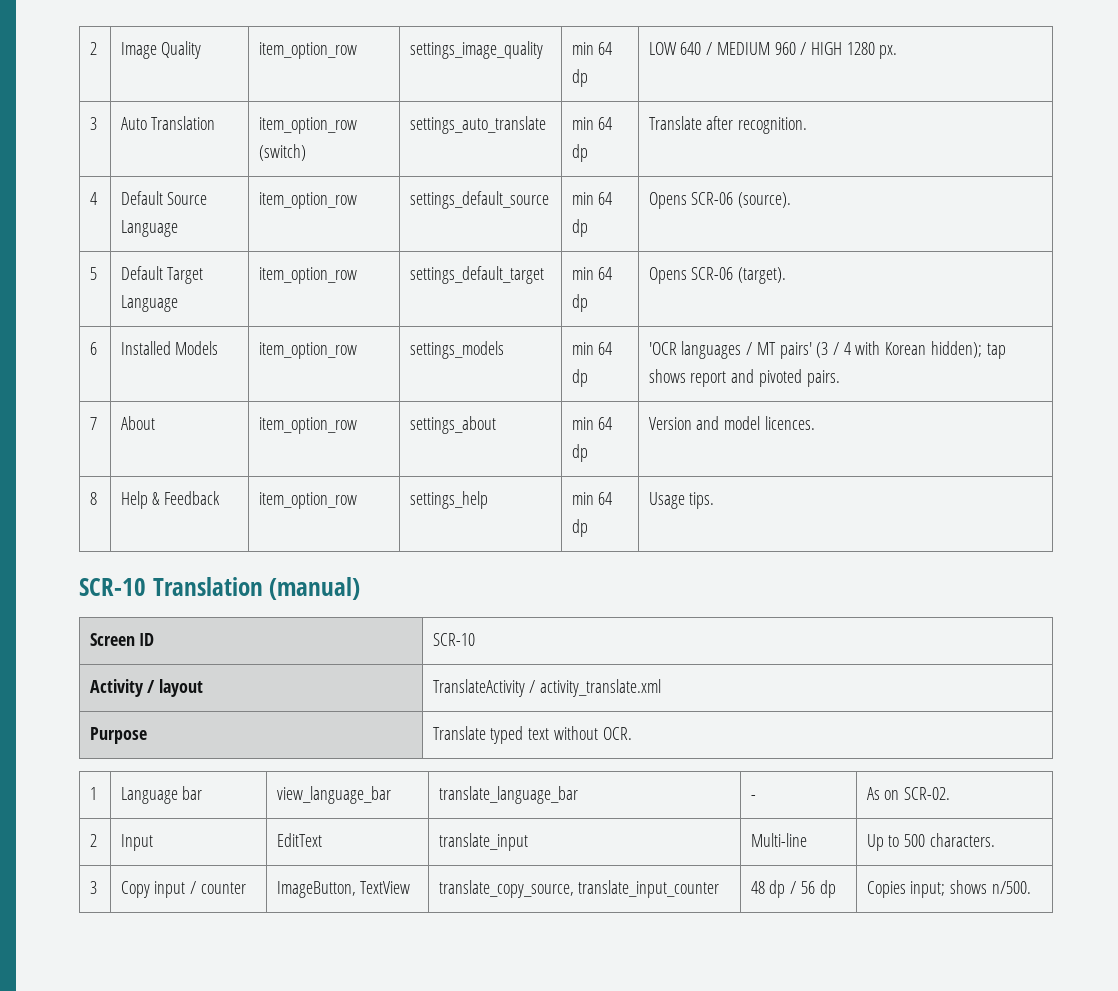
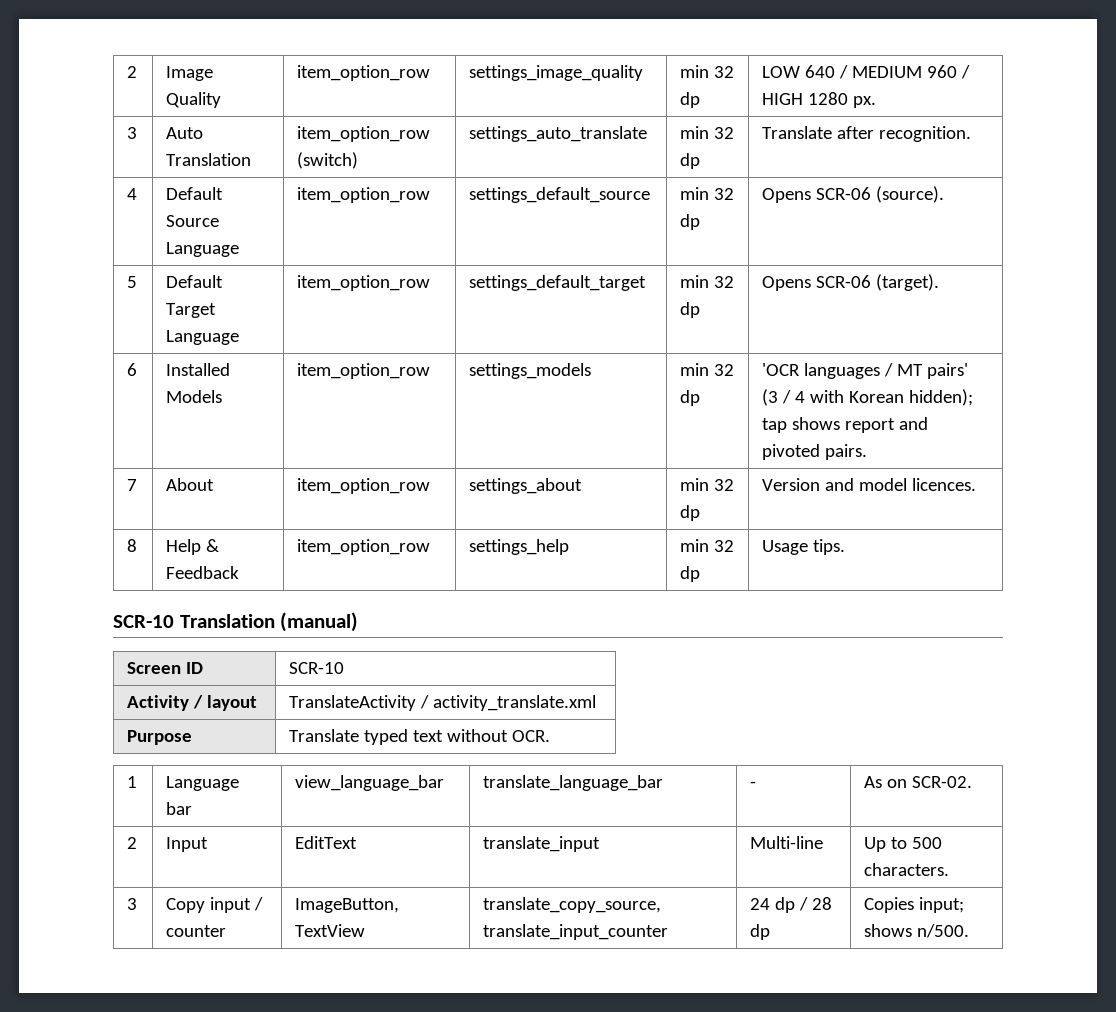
- 2 | Image Quality | item_option_row | settings_image_quality | min 64 dp | LOW 640 / MEDIUM 960 / HIGH 1280 px.
+ 2 | Image Quality | item_option_row | settings_image_quality | min 32 dp | LOW 640 / MEDIUM 960 / HIGH 1280 px.
- 3 | Auto Translation | item_option_row (switch) | settings_auto_translate | min 64 dp | Translate after recognition.
+ 3 | Auto Translation | item_option_row (switch) | settings_auto_translate | min 32 dp | Translate after recognition.
- 4 | Default Source Language | item_option_row | settings_default_source | min 64 dp | Opens SCR-06 (source).
+ 4 | Default Source Language | item_option_row | settings_default_source | min 32 dp | Opens SCR-06 (source).
- 5 | Default Target Language | item_option_row | settings_default_target | min 64 dp | Opens SCR-06 (target).
+ 5 | Default Target Language | item_option_row | settings_default_target | min 32 dp | Opens SCR-06 (target).
- 6 | Installed Models | item_option_row | settings_models | min 64 dp | 'OCR languages / MT pairs' (3 / 4 with Korean hidden); tap shows report and pivoted pairs.
+ 6 | Installed Models | item_option_row | settings_models | min 32 dp | 'OCR languages / MT pairs' (3 / 4 with Korean hidden); tap shows report and pivoted pairs.
- 7 | About | item_option_row | settings_about | min 64 dp | Version and model licences.
+ 7 | About | item_option_row | settings_about | min 32 dp | Version and model licences.
- 8 | Help & Feedback | item_option_row | settings_help | min 64 dp | Usage tips.
+ 8 | Help & Feedback | item_option_row | settings_help | min 32 dp | Usage tips.
- 3 | Copy input / counter | ImageButton, TextView | translate_copy_source, translate_input_counter | 48 dp / 56 dp | Copies input; shows n/500.
+ 3 | Copy input / counter | ImageButton, TextView | translate_copy_source, translate_input_counter | 24 dp / 28 dp | Copies input; shows n/500.

